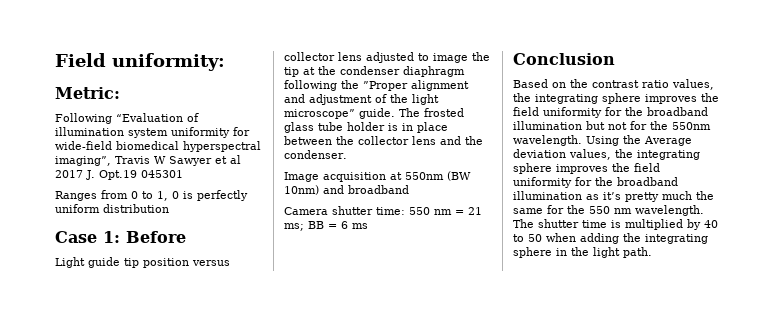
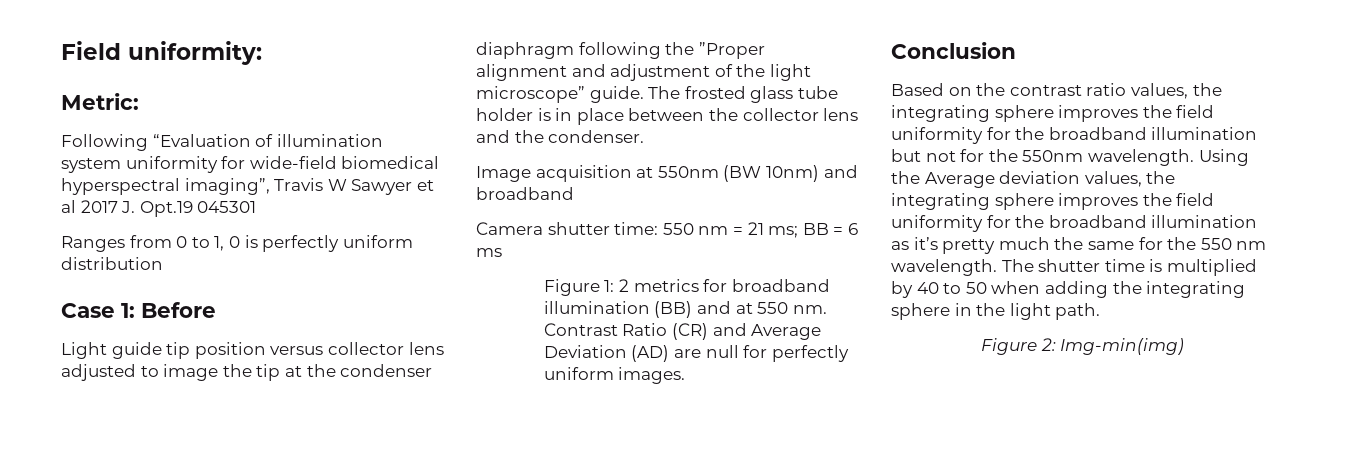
+ Figure 1: 2 metrics for broadband illumination (BB) and at 550 nm. Contrast Ratio (CR) and Average Deviation (AD) are null for perfectly uniform images.
+ Figure 2: Img-min(img)

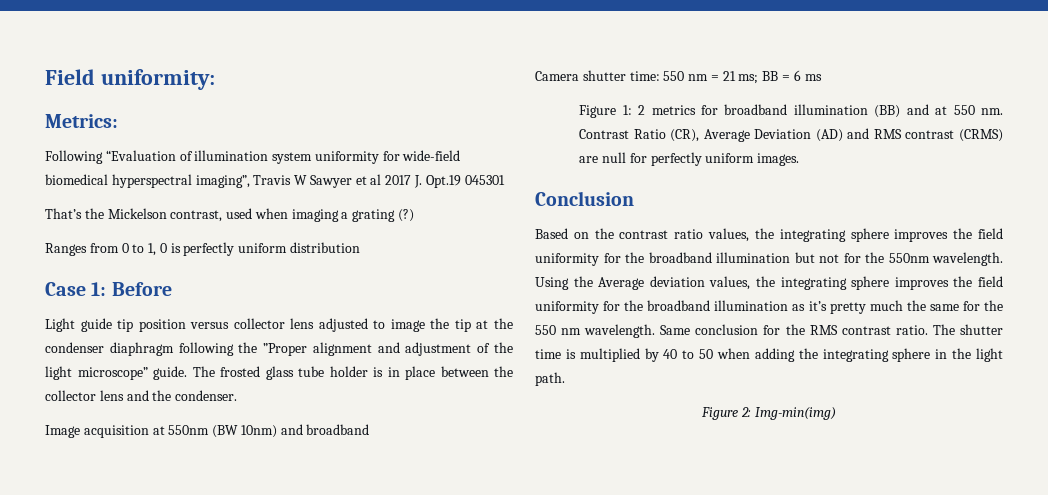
- Metric:
+ Metrics:
+ That’s the Mickelson contrast, used when imaging a grating (?)
- Contrast Ratio (CR) and Average Deviation (AD) are null for perfectly uniform images.
+ Contrast Ratio (CR), Average Deviation (AD) and RMS contrast (CRMS) are null for perfectly uniform images.
+ Same conclusion for the RMS contrast ratio.

